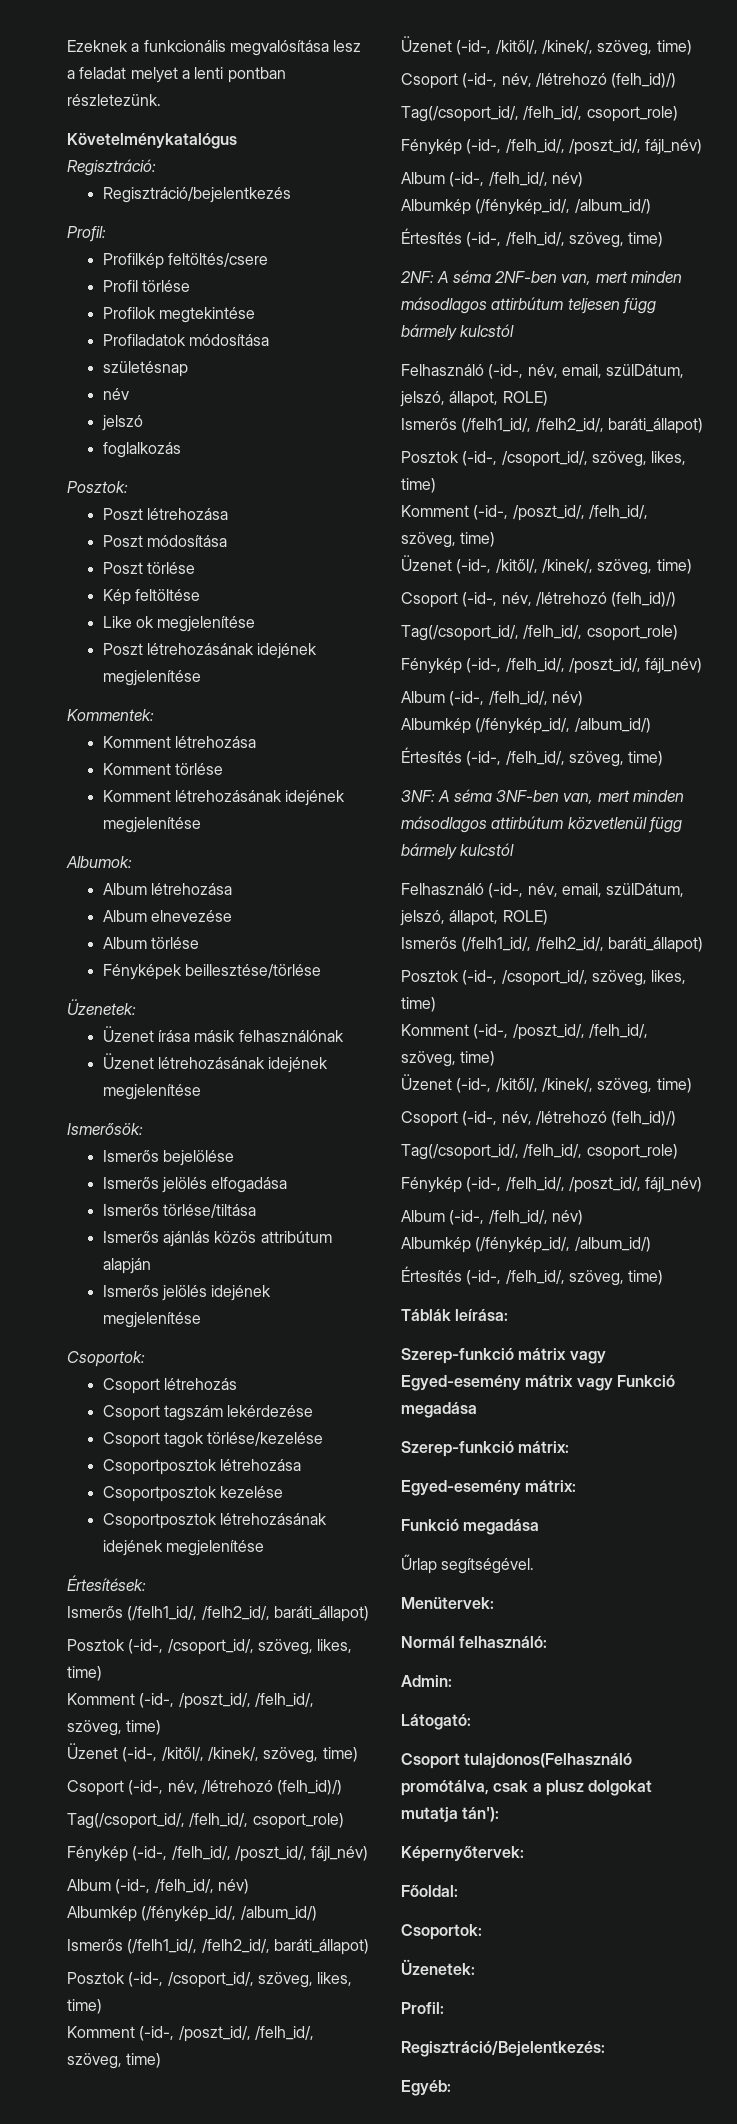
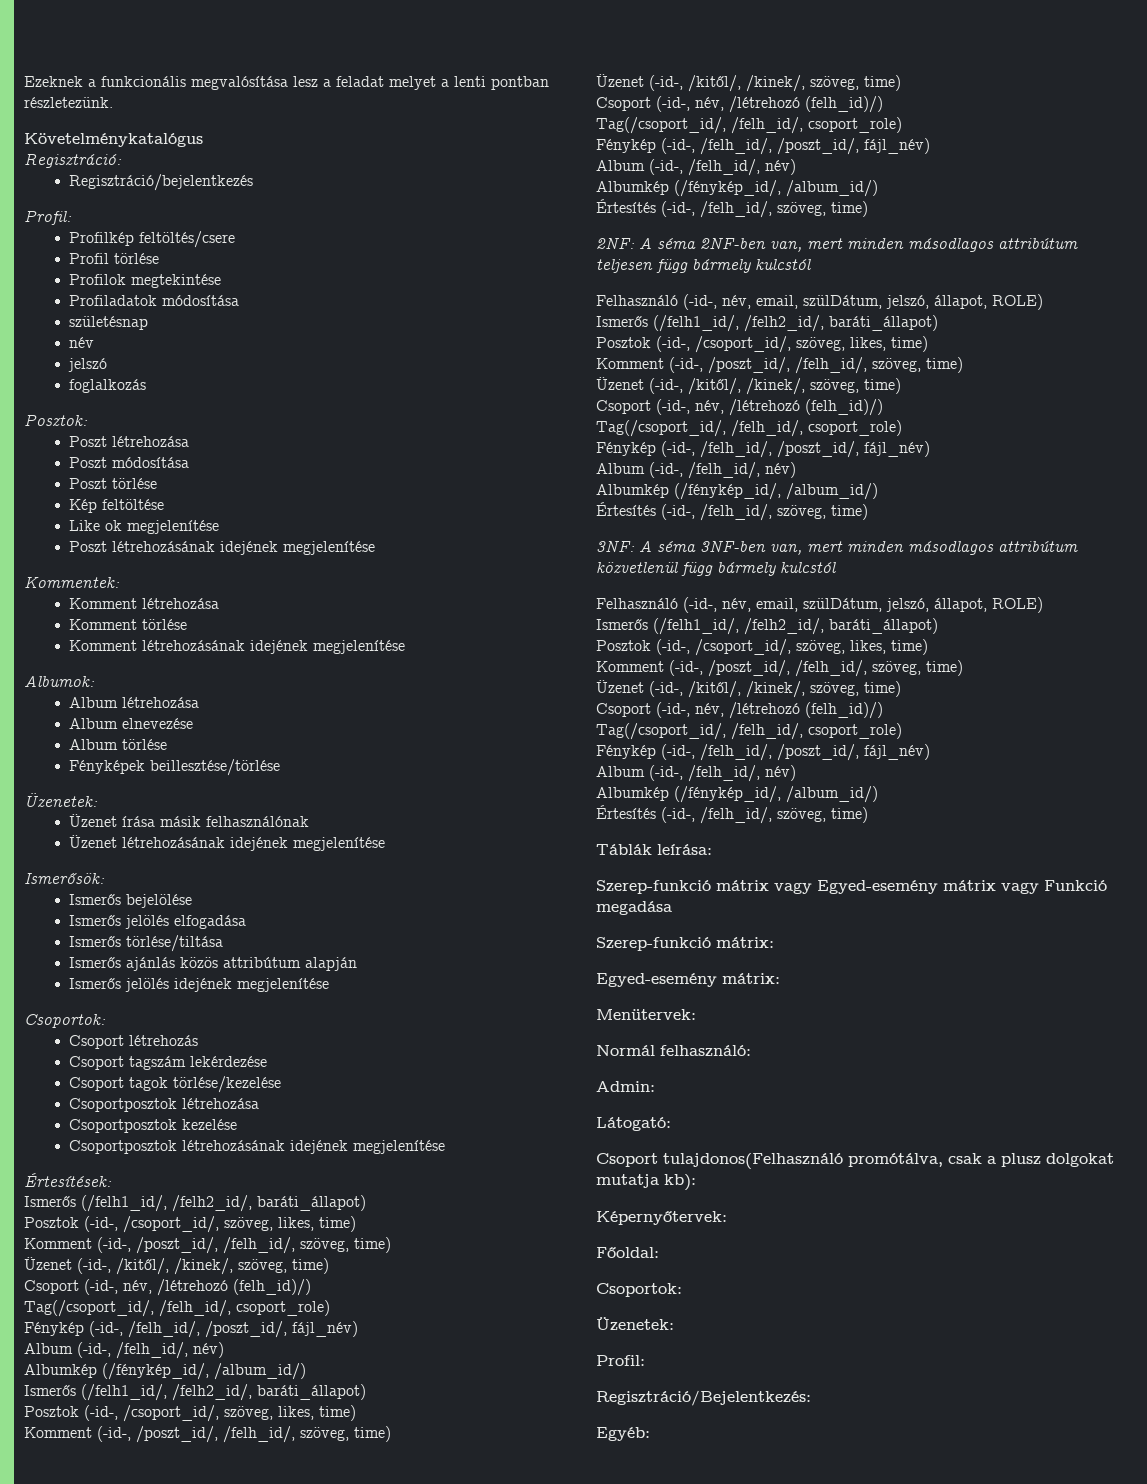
- 2NF: A séma 2NF-ben van, mert minden másodlagos attirbútum teljesen függ bármely kulcstól
+ 2NF: A séma 2NF-ben van, mert minden másodlagos attribútum teljesen függ bármely kulcstól
- 3NF: A séma 3NF-ben van, mert minden másodlagos attirbútum közvetlenül függ bármely kulcstól
+ 3NF: A séma 3NF-ben van, mert minden másodlagos attribútum közvetlenül függ bármely kulcstól
  Egyed-esemény mátrix:
- Funkció megadása
- Űrlap segítségével.
- Csoport tulajdonos(Felhasználó promótálva, csak a plusz dolgokat mutatja tán'):
+ Csoport tulajdonos(Felhasználó promótálva, csak a plusz dolgokat mutatja kb):

